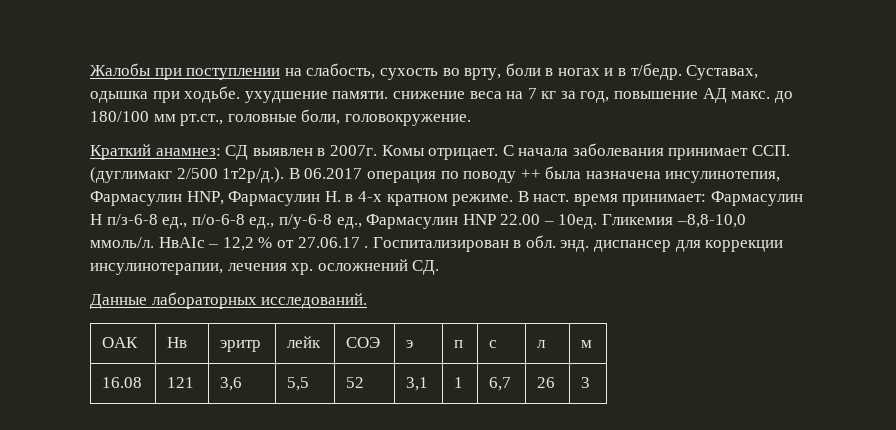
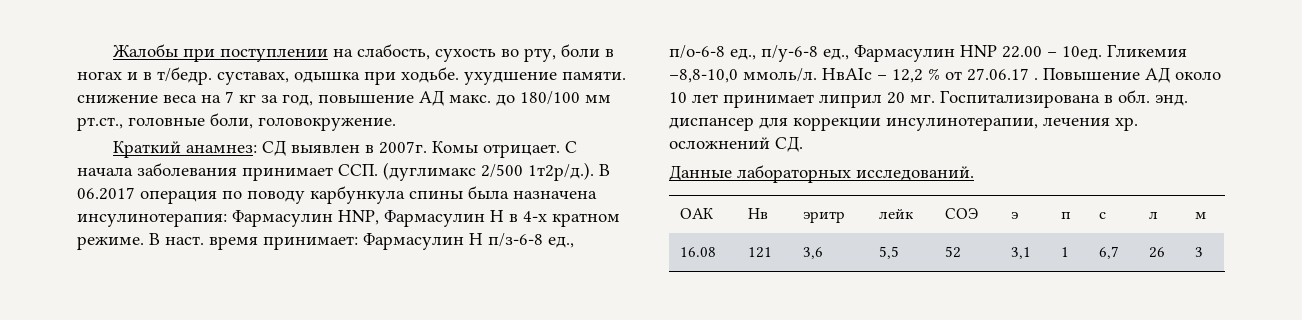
- Жалобы при поступлении на слабость, сухость во врту, боли в ногах и в т/бедр. Суставах, одышка при ходьбе. ухудшение памяти. снижение веса на 7 кг за год, повышение АД макс. до 180/100 мм рт.ст., головные боли, головокружение.
+ Жалобы при поступлении на слабость, сухость во рту, боли в ногах и в т/бедр. суставах, одышка при ходьбе. ухудшение памяти. снижение веса на 7 кг за год, повышение АД макс. до 180/100 мм рт.ст., головные боли, головокружение.
- С начала заболевания принимает ССП. (дуглимакг 2/500 1т2р/д.). В 06.2017 операция по поводу ++ была назначена инсулинотепия, Фармасулин НNP, Фармасулин Н. в 4-х кратном режиме.
+ С начала заболевания принимает ССП. (дуглимакс 2/500 1т2р/д.). В 06.2017 операция по поводу карбункула спины была назначена инсулинотерапия: Фармасулин НNP, Фармасулин Н в 4-х кратном режиме.
- Госпитализирован в обл. энд. диспансер для коррекции инсулинотерапии, лечения хр. осложнений СД.
+ Повышение АД около 10 лет принимает липрил 20 мг. Госпитализирована в обл. энд. диспансер для коррекции инсулинотерапии, лечения хр. осложнений СД.

